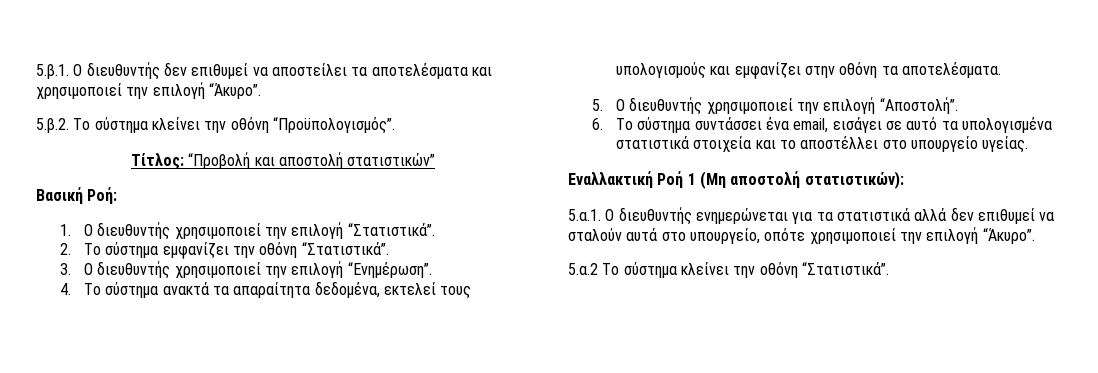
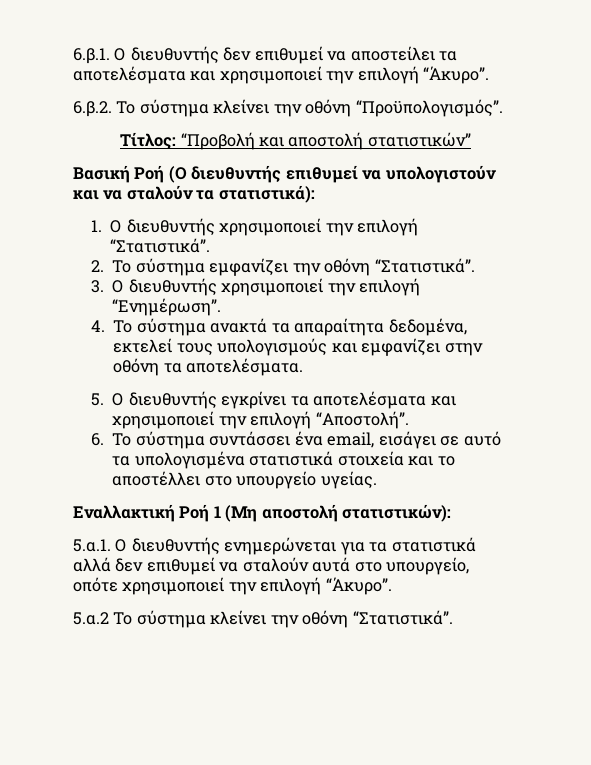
- 5.β.1. Ο διευθυντής δεν επιθυμεί να αποστείλει τα αποτελέσματα και χρησιμοποιεί την επιλογή “Άκυρο”.
+ 6.β.1. Ο διευθυντής δεν επιθυμεί να αποστείλει τα αποτελέσματα και χρησιμοποιεί την επιλογή “Άκυρο”.
- 5.β.2. Το σύστημα κλείνει την οθόνη “Προϋπολογισμός”.
+ 6.β.2. Το σύστημα κλείνει την οθόνη “Προϋπολογισμός”.
- Βασική Ροή:
+ Βασική Ροή (Ο διευθυντής επιθυμεί να υπολογιστούν και να σταλούν τα στατιστικά):
- 5. Ο διευθυντής χρησιμοποιεί την επιλογή “Αποστολή”.
+ 5. Ο διευθυντής εγκρίνει τα αποτελέσματα και χρησιμοποιεί την επιλογή “Αποστολή”.

